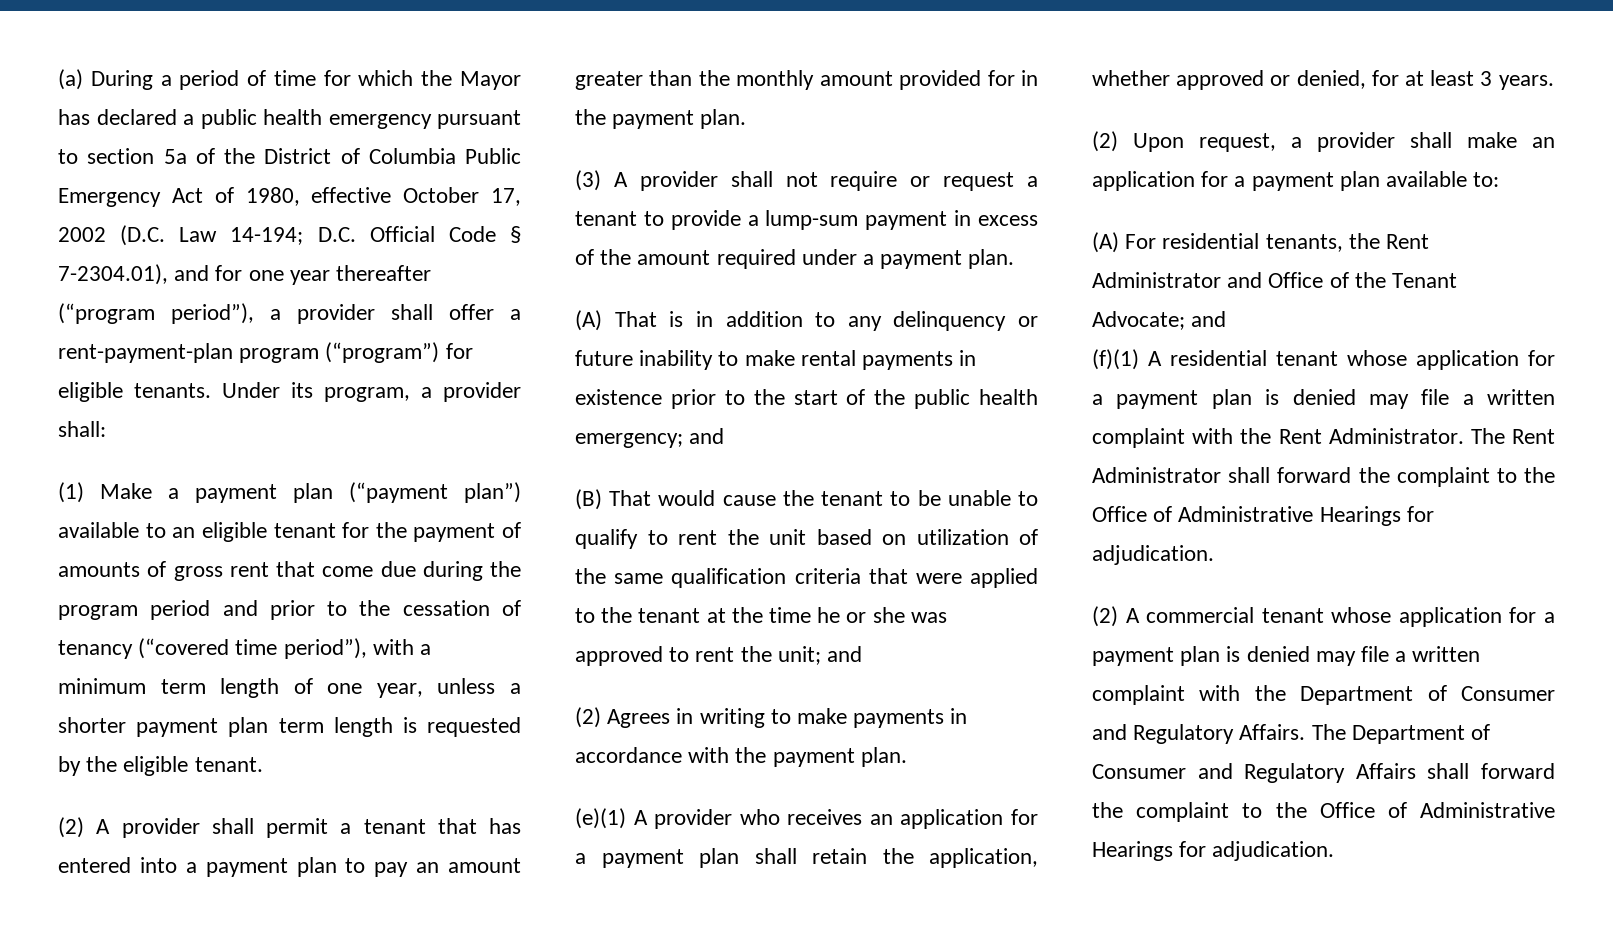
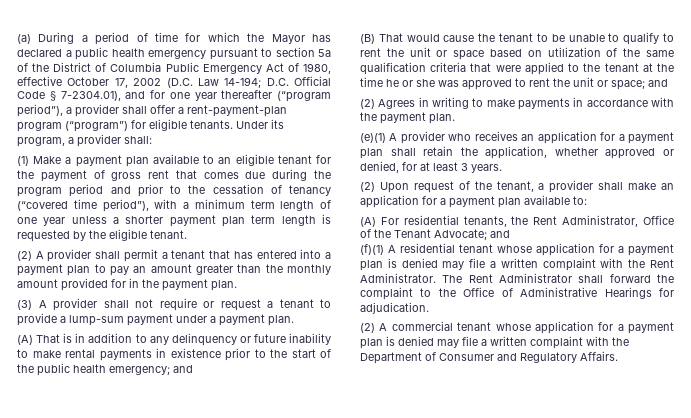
- (1) Make a payment plan (“payment plan”) available to an eligible tenant for the payment of amounts of gross rent that come due during the program period and prior to the cessation of tenancy (“covered time period”), with a minimum term length of one year, unless a shorter payment plan term length is requested by the eligible tenant.
+ (1) Make a payment plan available to an eligible tenant for the payment of gross rent that comes due during the program period and prior to the cessation of tenancy (“covered time period”), with a minimum term length of one year unless a shorter payment plan term length is requested by the eligible tenant.
- (3) A provider shall not require or request a tenant to provide a lump-sum payment in excess of the amount required under a payment plan.
+ (3) A provider shall not require or request a tenant to provide a lump-sum payment under a payment plan.
- (B) That would cause the tenant to be unable to qualify to rent the unit based on utilization of the same qualification criteria that were applied to the tenant at the time he or she was approved to rent the unit; and
+ (B) That would cause the tenant to be unable to qualify to rent the unit or space based on utilization of the same qualification criteria that were applied to the tenant at the time he or she was approved to rent the unit or space; and
- (2) Upon request, a provider shall make an application for a payment plan available to:
+ (2) Upon request of the tenant, a provider shall make an application for a payment plan available to:
- (A) For residential tenants, the Rent Administrator and Office of the Tenant Advocate; and
+ (A) For residential tenants, the Rent Administrator, Office of the Tenant Advocate; and
- The Department of Consumer and Regulatory Affairs shall forward the complaint to the Office of Administrative Hearings for adjudication.

